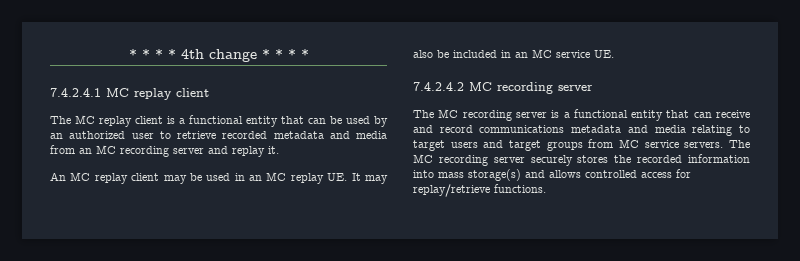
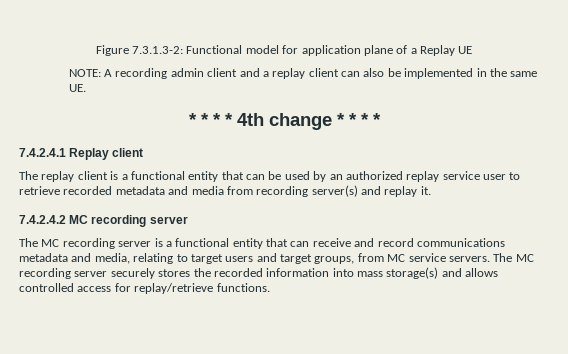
+ Figure 7.3.1.3-2: Functional model for application plane of a Replay UE
+ NOTE: A recording admin client and a replay client can also be implemented in the same UE.
- 7.4.2.4.1 MC replay client
+ 7.4.2.4.1 Replay client
- The MC replay client is a functional entity that can be used by an authorized user to retrieve recorded metadata and media from an MC recording server and replay it.
+ The replay client is a functional entity that can be used by an authorized replay service user to retrieve recorded metadata and media from recording server(s) and replay it.
- An MC replay client may be used in an MC replay UE. It may also be included in an MC service UE.
- The MC recording server is a functional entity that can receive and record communications metadata and media relating to target users and target groups from MC service servers.
+ The MC recording server is a functional entity that can receive and record communications metadata and media, relating to target users and target groups, from MC service servers.

